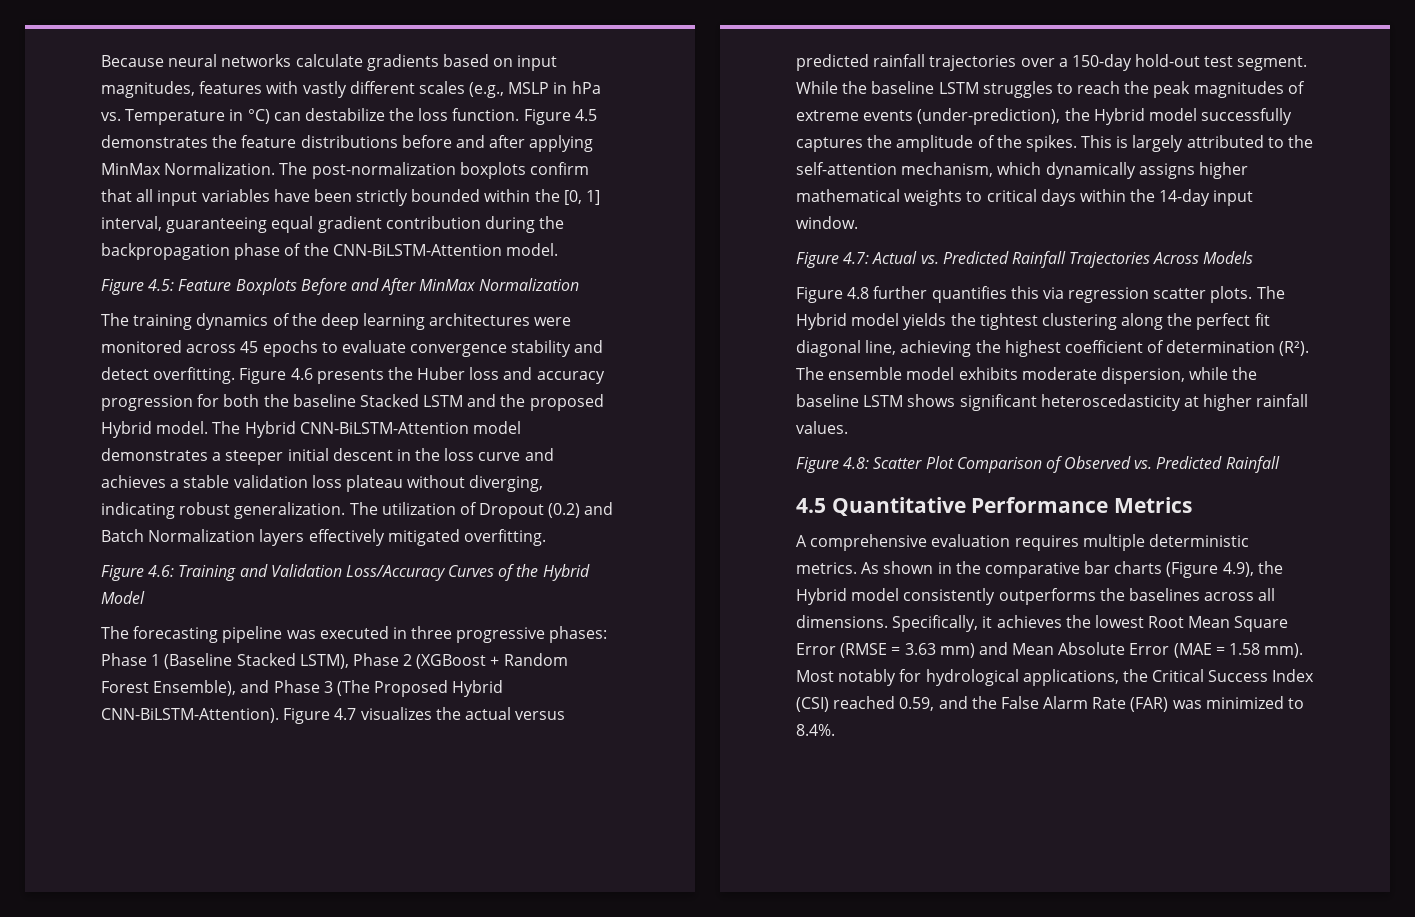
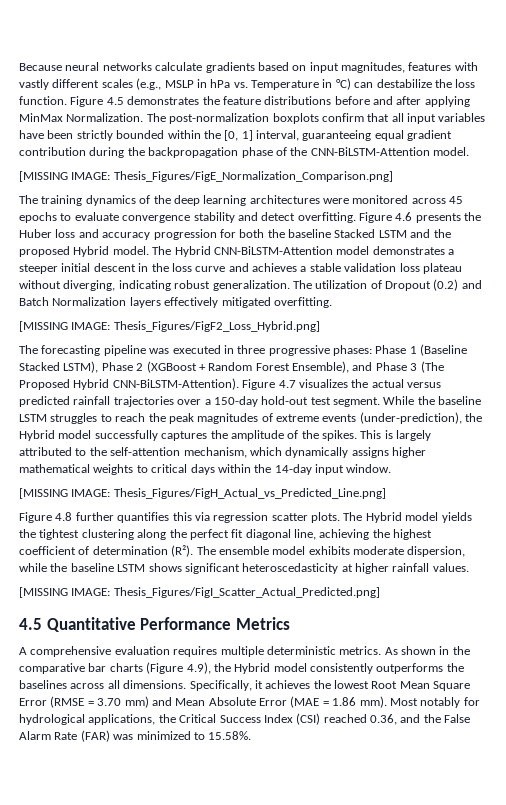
- Figure 4.5: Feature Boxplots Before and After MinMax Normalization
+ [MISSING IMAGE: Thesis_Figures/FigE_Normalization_Comparison.png]
- Figure 4.6: Training and Validation Loss/Accuracy Curves of the Hybrid Model
+ [MISSING IMAGE: Thesis_Figures/FigF2_Loss_Hybrid.png]
- Figure 4.7: Actual vs. Predicted Rainfall Trajectories Across Models
+ [MISSING IMAGE: Thesis_Figures/FigH_Actual_vs_Predicted_Line.png]
- Figure 4.8: Scatter Plot Comparison of Observed vs. Predicted Rainfall
+ [MISSING IMAGE: Thesis_Figures/FigI_Scatter_Actual_Predicted.png]
- Specifically, it achieves the lowest Root Mean Square Error (RMSE = 3.63 mm) and Mean Absolute Error (MAE = 1.58 mm).
+ Specifically, it achieves the lowest Root Mean Square Error (RMSE = 3.70 mm) and Mean Absolute Error (MAE = 1.86 mm).
- Most notably for hydrological applications, the Critical Success Index (CSI) reached 0.59, and the False Alarm Rate (FAR) was minimized to 8.4%.
+ Most notably for hydrological applications, the Critical Success Index (CSI) reached 0.36, and the False Alarm Rate (FAR) was minimized to 15.58%.

